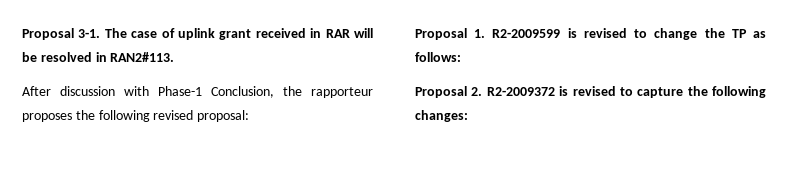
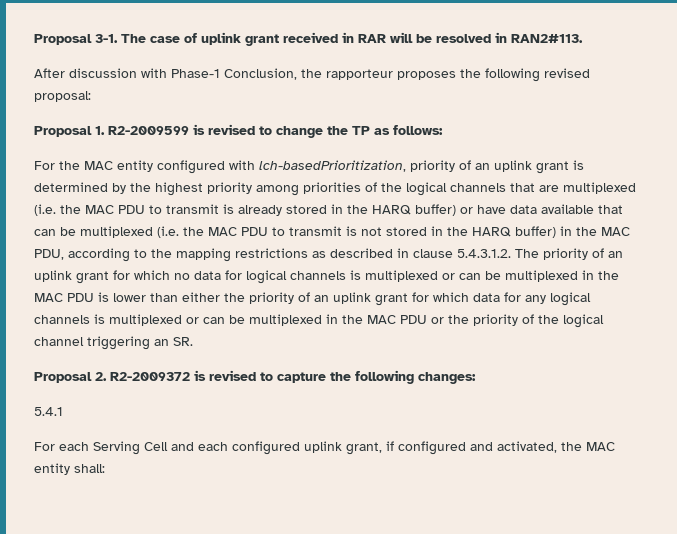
+ For the MAC entity configured with lch-basedPrioritization, priority of an uplink grant is determined by the highest priority among priorities of the logical channels that are multiplexed (i.e. the MAC PDU to transmit is already stored in the HARQ buffer) or have data available that can be multiplexed (i.e. the MAC PDU to transmit is not stored in the HARQ buffer) in the MAC PDU, according to the mapping restrictions as described in clause 5.4.3.1.2. The priority of an uplink grant for which no data for logical channels is multiplexed or can be multiplexed in the MAC PDU is lower than either the priority of an uplink grant for which data for any logical channels is multiplexed or can be multiplexed in the MAC PDU or the priority of the logical channel triggering an SR.
+ 5.4.1
+ For each Serving Cell and each configured uplink grant, if configured and activated, the MAC entity shall:

